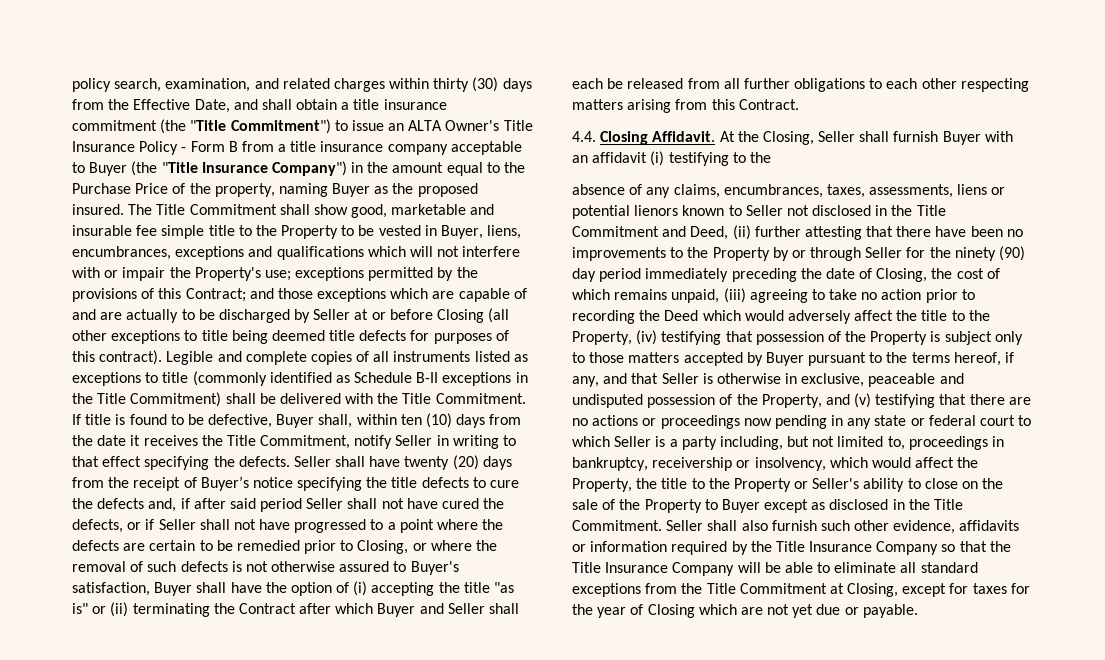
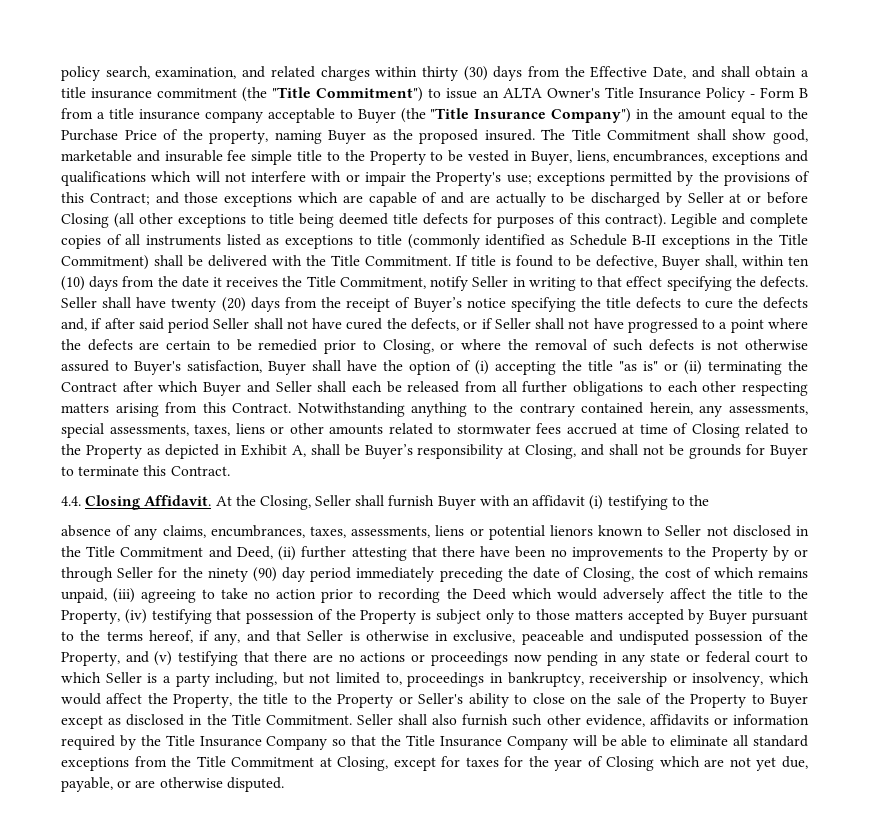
+ Notwithstanding anything to the contrary contained herein, any assessments, special assessments, taxes, liens or other amounts related to stormwater fees accrued at time of Closing related to the Property as depicted in Exhibit A, shall be Buyer’s responsibility at Closing, and shall not be grounds for Buyer to terminate this Contract.
- Seller shall also furnish such other evidence, affidavits or information required by the Title Insurance Company so that the Title Insurance Company will be able to eliminate all standard exceptions from the Title Commitment at Closing, except for taxes for the year of Closing which are not yet due or payable.
+ Seller shall also furnish such other evidence, affidavits or information required by the Title Insurance Company so that the Title Insurance Company will be able to eliminate all standard exceptions from the Title Commitment at Closing, except for taxes for the year of Closing which are not yet due, payable, or are otherwise disputed.

